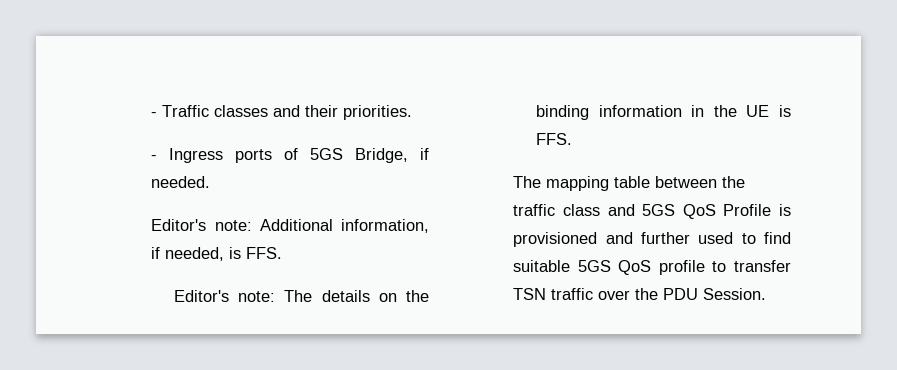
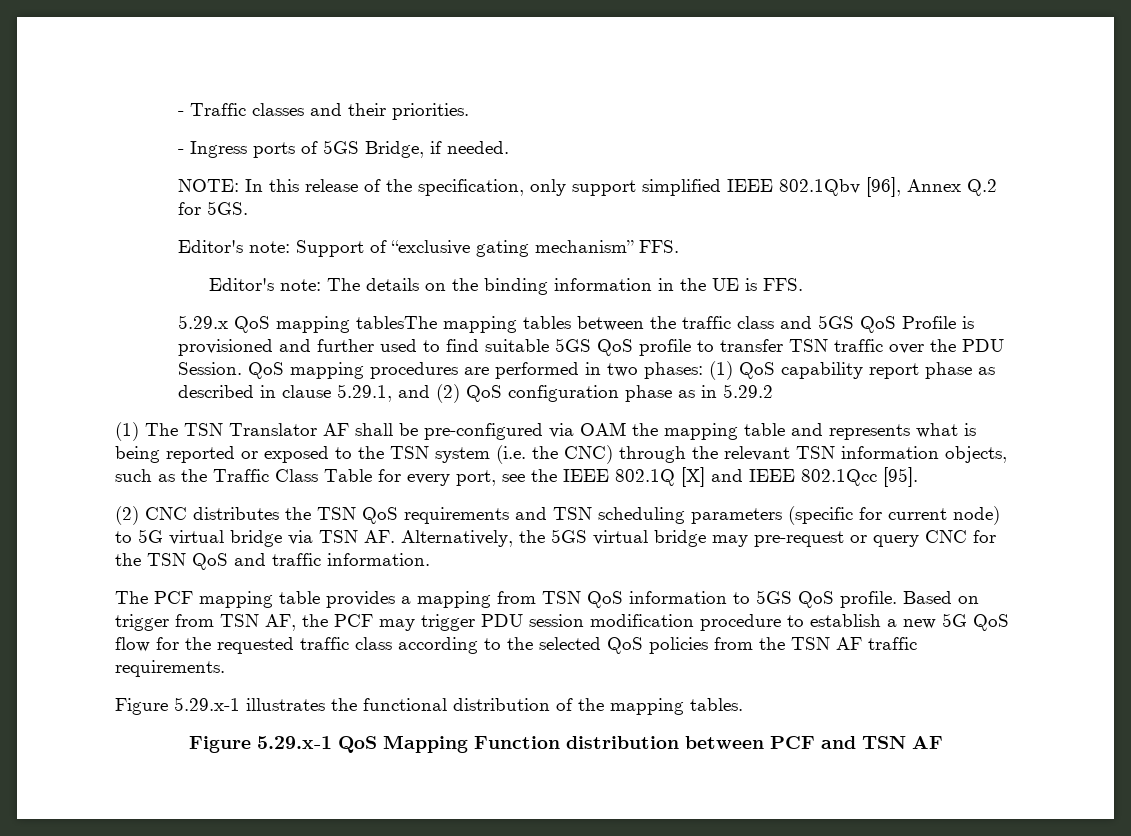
- Editor's note: Additional information, if needed, is FFS.
+ NOTE: In this release of the specification, only support simplified IEEE 802.1Qbv [96], Annex Q.2 for 5GS.
+ Editor's note: Support of “exclusive gating mechanism” FFS.
- The mapping table between the traffic class and 5GS QoS Profile is provisioned and further used to find suitable 5GS QoS profile to transfer TSN traffic over the PDU Session.
+ 5.29.x QoS mapping tablesThe mapping tables between the traffic class and 5GS QoS Profile is provisioned and further used to find suitable 5GS QoS profile to transfer TSN traffic over the PDU Session.
+ QoS mapping procedures are performed in two phases: (1) QoS capability report phase as described in clause 5.29.1, and (2) QoS configuration phase as in 5.29.2
+ (1) The TSN Translator AF shall be pre-configured via OAM the mapping table and represents what is being reported or exposed to the TSN system (i.e. the CNC) through the relevant TSN information objects, such as the Traffic Class Table for every port, see the IEEE 802.1Q [X] and IEEE 802.1Qcc [95].
+ (2) CNC distributes the TSN QoS requirements and TSN scheduling parameters (specific for current node) to 5G virtual bridge via TSN AF. Alternatively, the 5GS virtual bridge may pre-request or query CNC for the TSN QoS and traffic information.
+ The PCF mapping table provides a mapping from TSN QoS information to 5GS QoS profile. Based on trigger from TSN AF, the PCF may trigger PDU session modification procedure to establish a new 5G QoS flow for the requested traffic class according to the selected QoS policies from the TSN AF traffic requirements.
+ Figure 5.29.x-1 illustrates the functional distribution of the mapping tables.
+ Figure 5.29.x-1 QoS Mapping Function distribution between PCF and TSN AF

